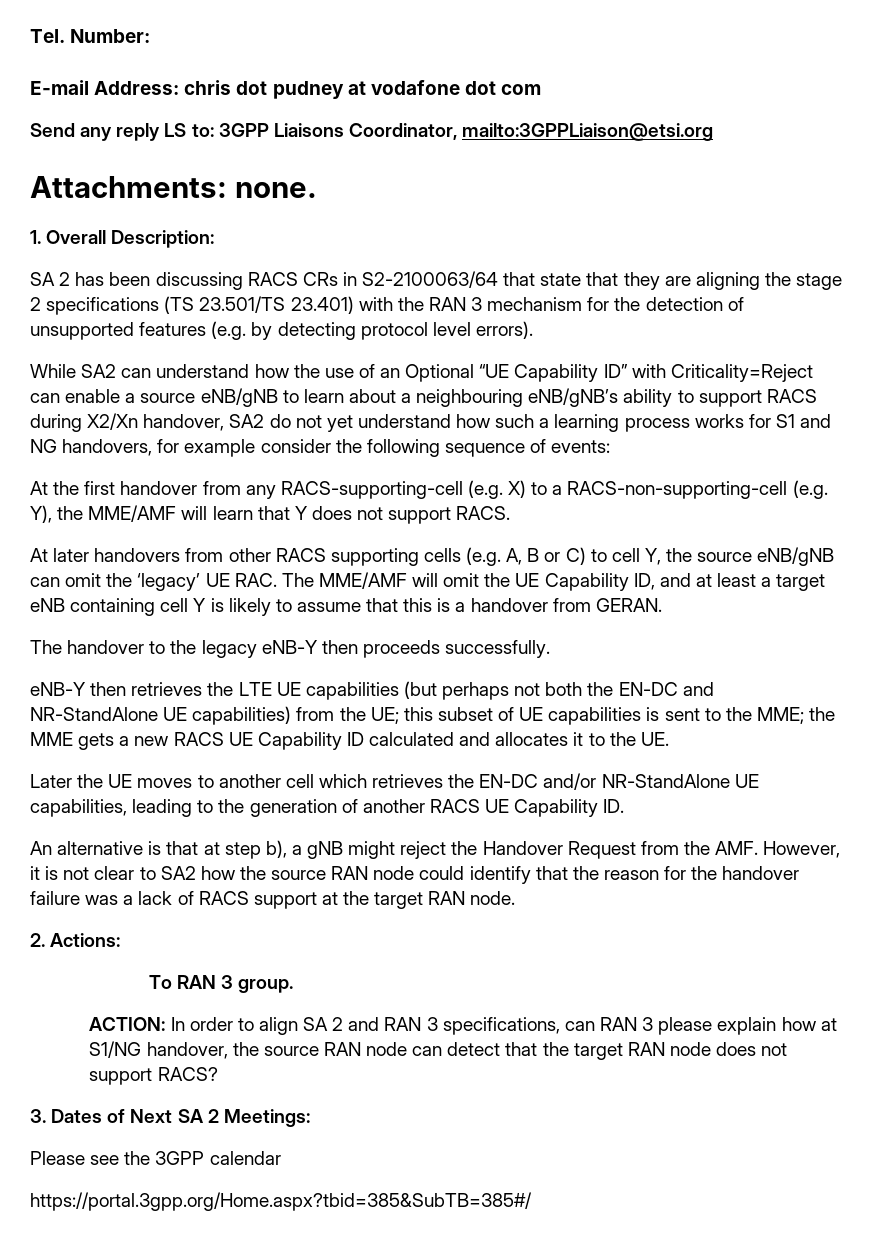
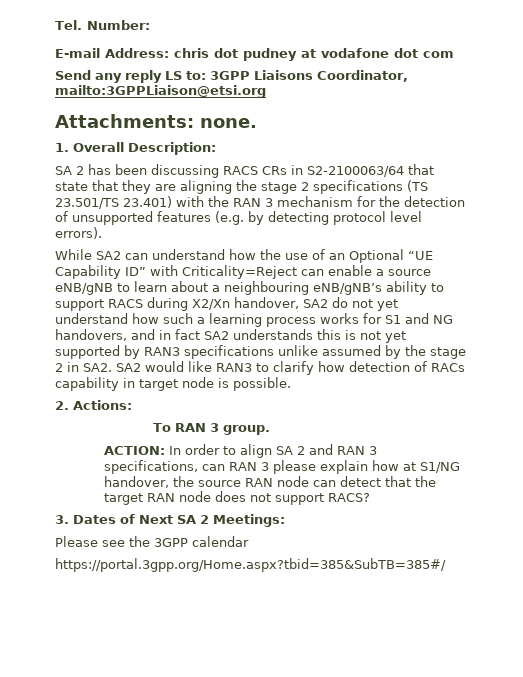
- While SA2 can understand how the use of an Optional “UE Capability ID” with Criticality=Reject can enable a source eNB/gNB to learn about a neighbouring eNB/gNB’s ability to support RACS during X2/Xn handover, SA2 do not yet understand how such a learning process works for S1 and NG handovers, for example consider the following sequence of events:
- At the first handover from any RACS-supporting-cell (e.g. X) to a RACS-non-supporting-cell (e.g. Y), the MME/AMF will learn that Y does not support RACS.
- At later handovers from other RACS supporting cells (e.g. A, B or C) to cell Y, the source eNB/gNB can omit the ‘legacy’ UE RAC. The MME/AMF will omit the UE Capability ID, and at least a target eNB containing cell Y is likely to assume that this is a handover from GERAN.
- The handover to the legacy eNB-Y then proceeds successfully.
- eNB-Y then retrieves the LTE UE capabilities (but perhaps not both the EN-DC and NR-StandAlone UE capabilities) from the UE; this subset of UE capabilities is sent to the MME; the MME gets a new RACS UE Capability ID calculated and allocates it to the UE.
- Later the UE moves to another cell which retrieves the EN-DC and/or NR-StandAlone UE capabilities, leading to the generation of another RACS UE Capability ID.
- An alternative is that at step b), a gNB might reject the Handover Request from the AMF. However, it is not clear to SA2 how the source RAN node could identify that the reason for the handover failure was a lack of RACS support at the target RAN node.
+ While SA2 can understand how the use of an Optional “UE Capability ID” with Criticality=Reject can enable a source eNB/gNB to learn about a neighbouring eNB/gNB’s ability to support RACS during X2/Xn handover, SA2 do not yet understand how such a learning process works for S1 and NG handovers, and in fact SA2 understands this is not yet supported by RAN3 specifications unlike assumed by the stage 2 in SA2. SA2 would like RAN3 to clarify how detection of RACs capability in target node is possible.

